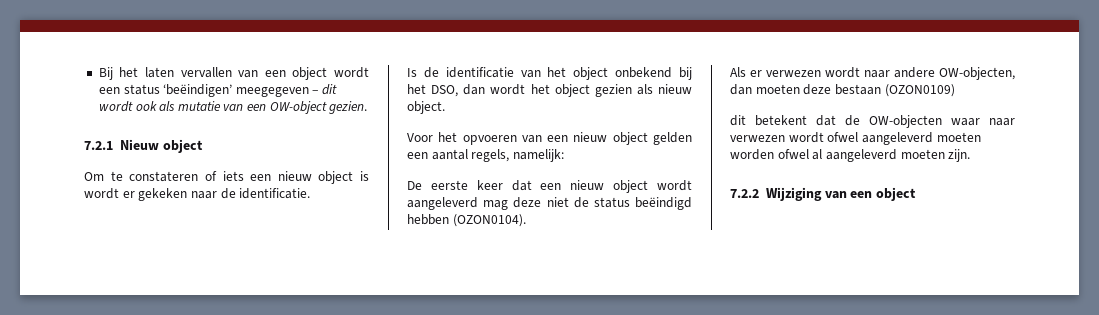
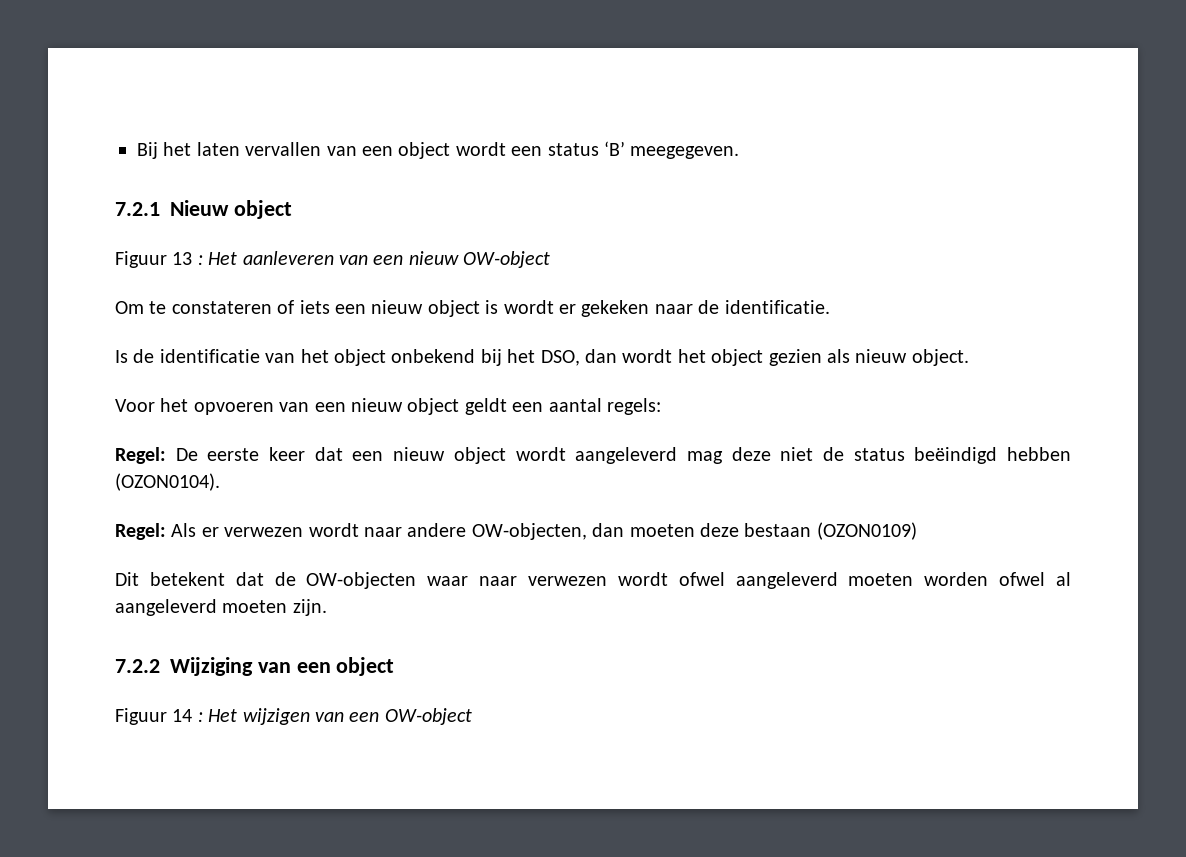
- Bij het laten vervallen van een object wordt een status ‘beëindigen’ meegegeven – dit wordt ook als mutatie van een OW-object gezien.
+ Bij het laten vervallen van een object wordt een status ‘B’ meegegeven.
  7.2.1 Nieuw object
+ Figuur 13 : Het aanleveren van een nieuw OW-object
- Voor het opvoeren van een nieuw object gelden een aantal regels, namelijk:
- De eerste keer dat een nieuw object wordt aangeleverd mag deze niet de status beëindigd hebben (OZON0104).
+ Voor het opvoeren van een nieuw object geldt een aantal regels:
+ Regel: De eerste keer dat een nieuw object wordt aangeleverd mag deze niet de status beëindigd hebben (OZON0104).
- Als er verwezen wordt naar andere OW-objecten, dan moeten deze bestaan (OZON0109)
+ Regel: Als er verwezen wordt naar andere OW-objecten, dan moeten deze bestaan (OZON0109)
- dit betekent dat de OW-objecten waar naar verwezen wordt ofwel aangeleverd moeten worden ofwel al aangeleverd moeten zijn.
+ Dit betekent dat de OW-objecten waar naar verwezen wordt ofwel aangeleverd moeten worden ofwel al aangeleverd moeten zijn.
+ Figuur 14 : Het wijzigen van een OW-object

